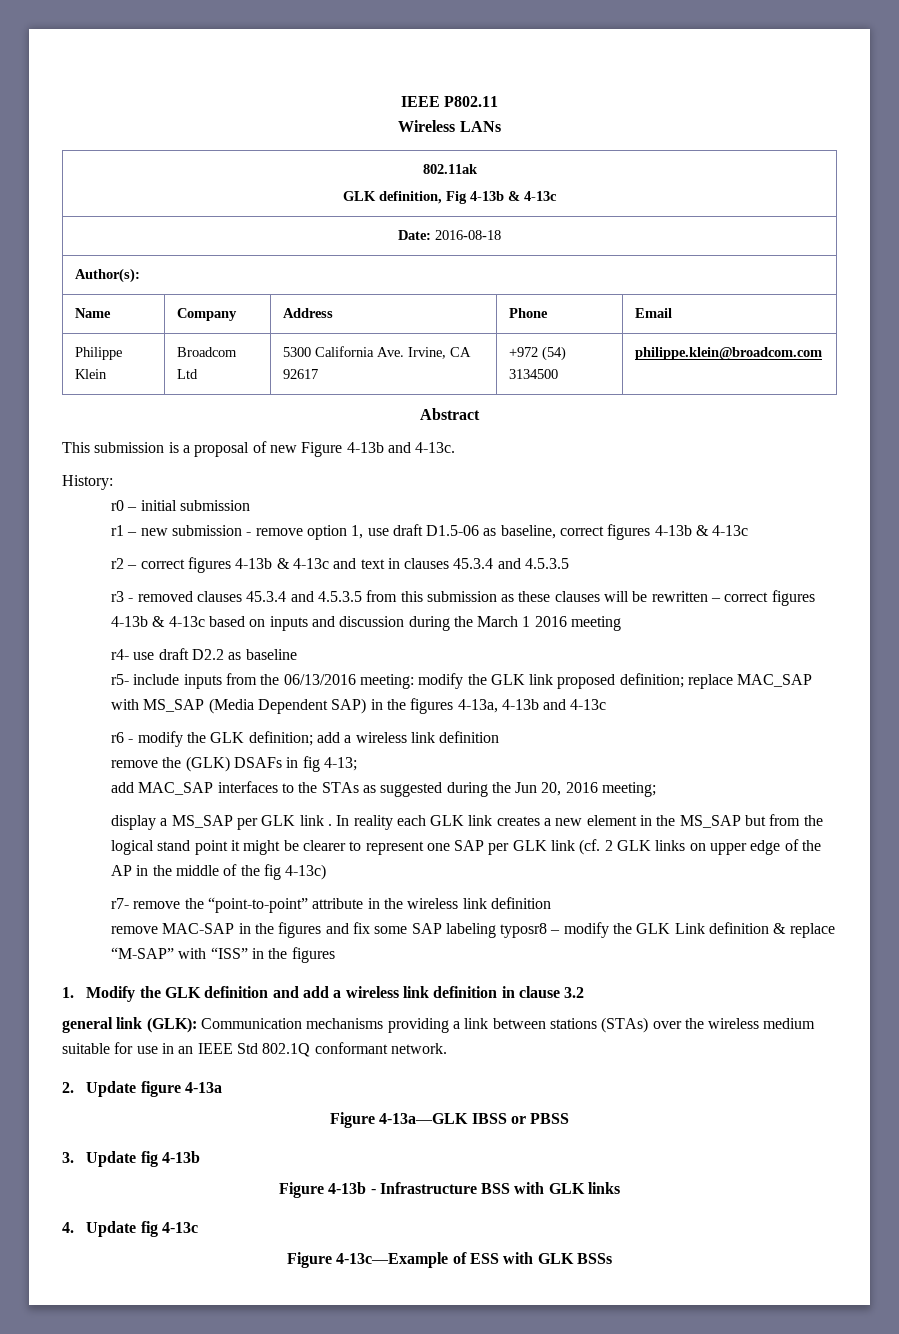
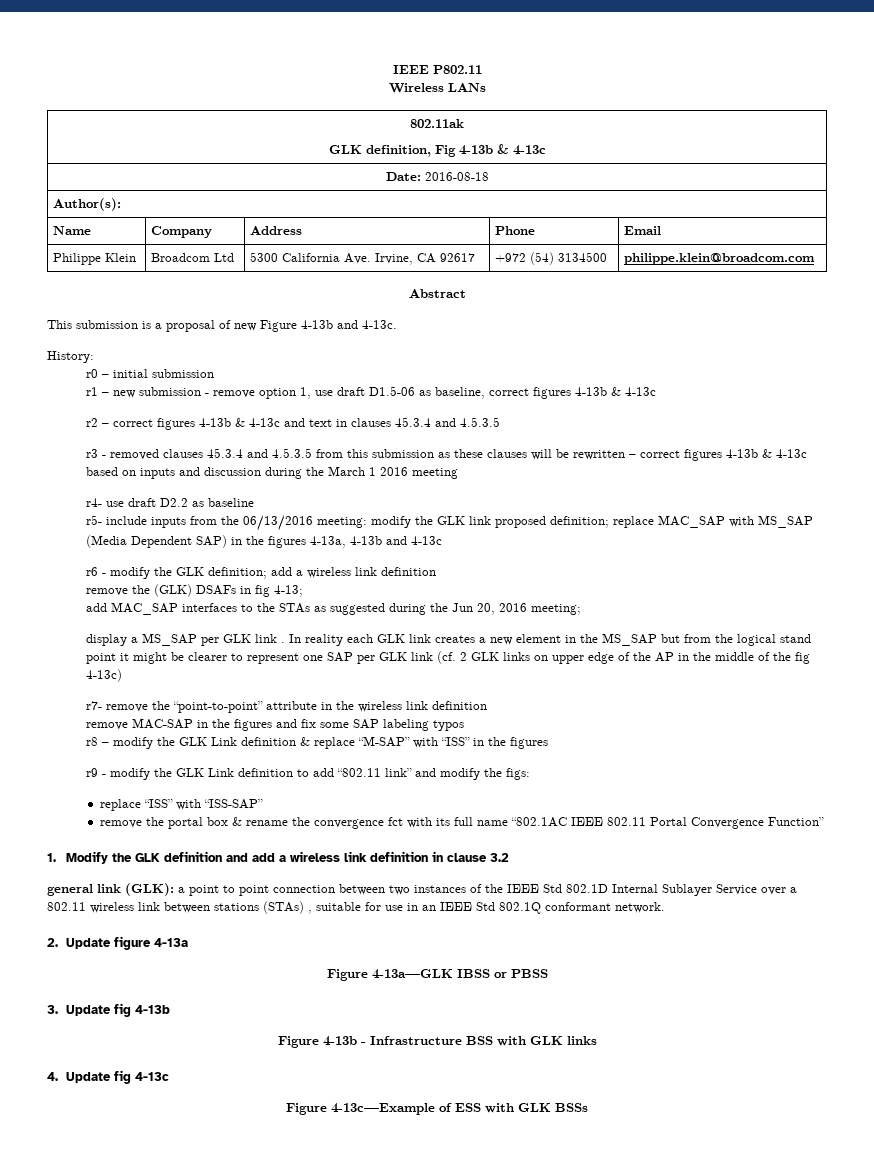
- remove MAC-SAP in the figures and fix some SAP labeling typosr8 – modify the GLK Link definition & replace “M-SAP” with “ISS” in the figures
+ remove MAC-SAP in the figures and fix some SAP labeling typos
+ r8 – modify the GLK Link definition & replace “M-SAP” with “ISS” in the figures
+ r9 - modify the GLK Link definition to add “802.11 link” and modify the figs:
+ replace “ISS” with “ISS-SAP”
+ remove the portal box & rename the convergence fct with its full name “802.1AC IEEE 802.11 Portal Convergence Function”
- general link (GLK): Communication mechanisms providing a link between stations (STAs) over the wireless medium suitable for use in an IEEE Std 802.1Q conformant network.
+ general link (GLK): a point to point connection between two instances of the IEEE Std 802.1D Internal Sublayer Service over a 802.11 wireless link between stations (STAs) , suitable for use in an IEEE Std 802.1Q conformant network.

